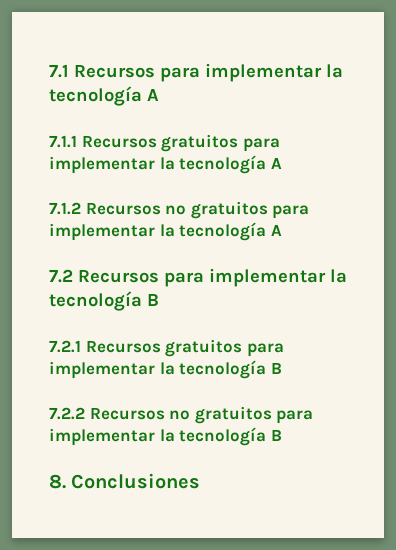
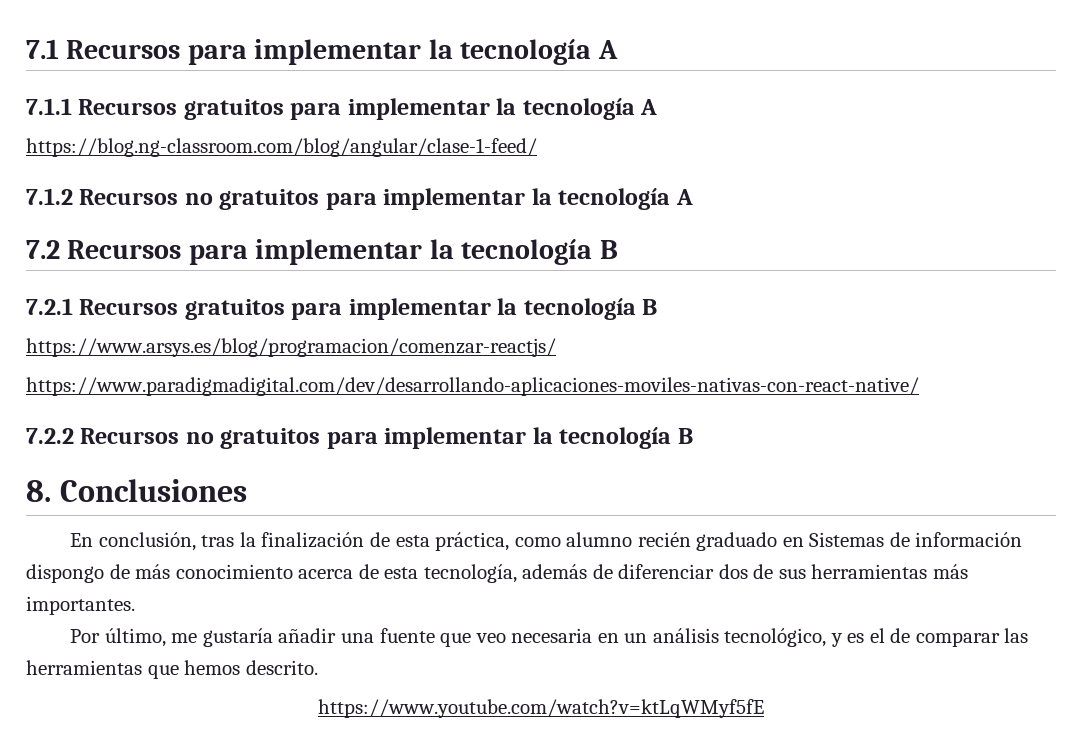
+ https://blog.ng-classroom.com/blog/angular/clase-1-feed/
+ https://www.arsys.es/blog/programacion/comenzar-reactjs/
+ https://www.paradigmadigital.com/dev/desarrollando-aplicaciones-moviles-nativas-con-react-native/
+ En conclusión, tras la finalización de esta práctica, como alumno recién graduado en Sistemas de información dispongo de más conocimiento acerca de esta tecnología, además de diferenciar dos de sus herramientas más importantes.
+ Por último, me gustaría añadir una fuente que veo necesaria en un análisis tecnológico, y es el de comparar las herramientas que hemos descrito.
+ https://www.youtube.com/watch?v=ktLqWMyf5fE

